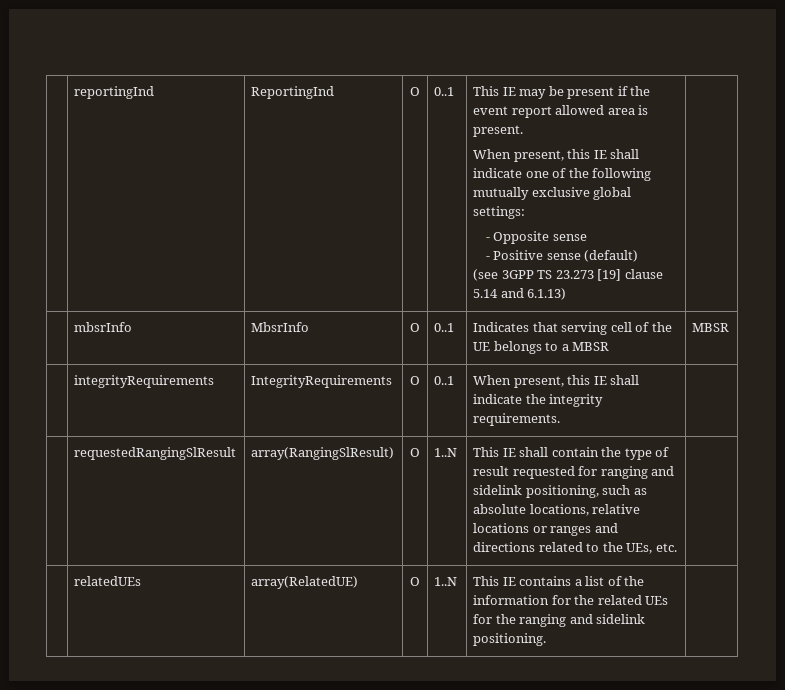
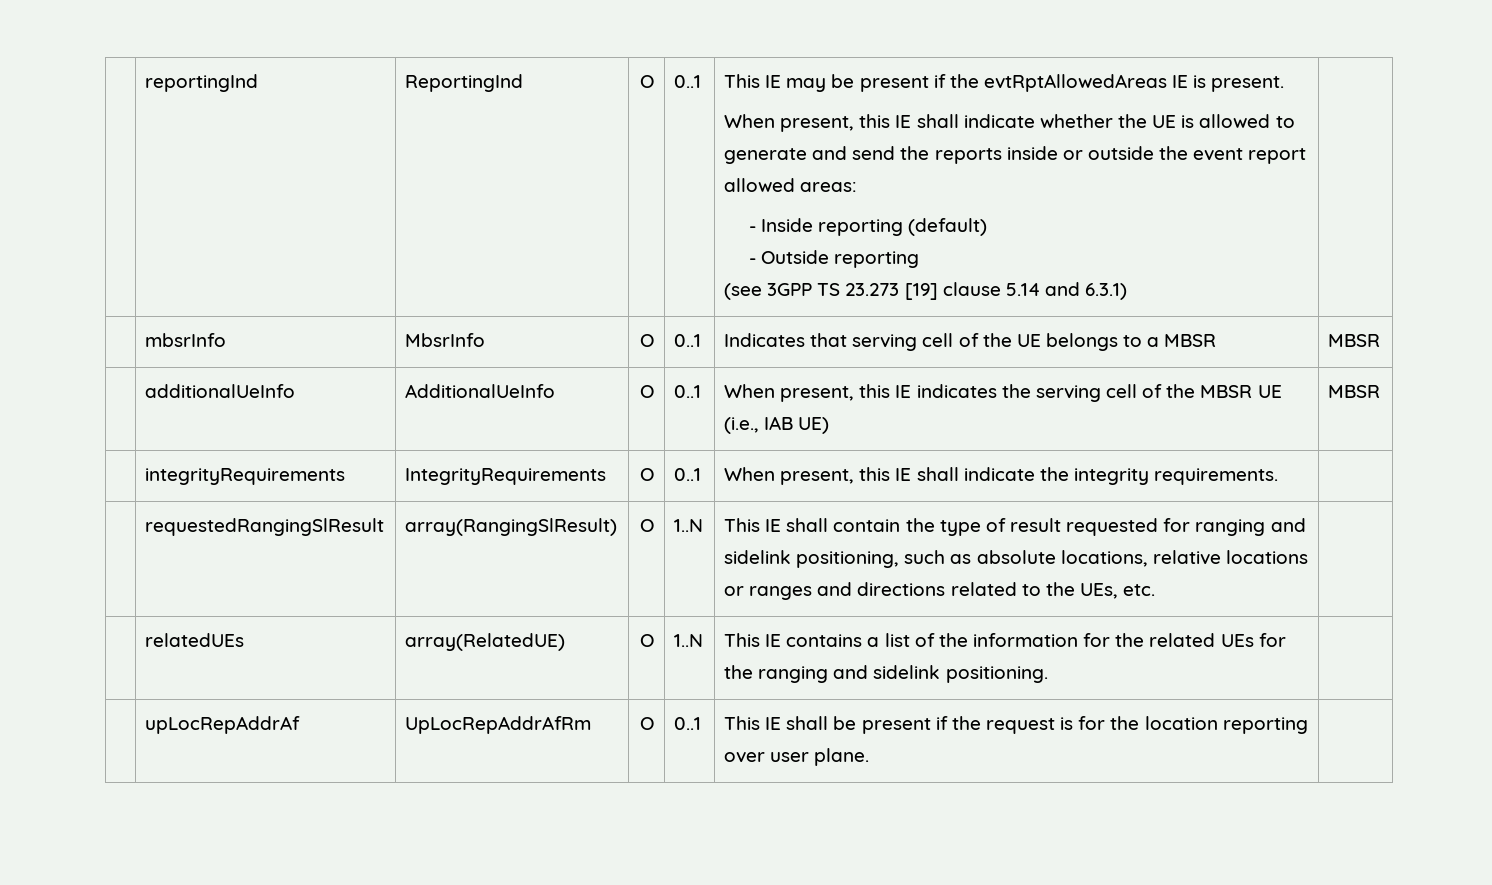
- This IE may be present if the event report allowed area is present.
+ This IE may be present if the evtRptAllowedAreas IE is present.
- When present, this IE shall indicate one of the following mutually exclusive global settings:
- - Opposite sense
- - Positive sense (default)
+ When present, this IE shall indicate whether the UE is allowed to generate and send the reports inside or outside the event report allowed areas:
+ - Inside reporting (default)
+ - Outside reporting
- (see 3GPP TS 23.273 [19] clause 5.14 and 6.1.13)
+ (see 3GPP TS 23.273 [19] clause 5.14 and 6.3.1)
+ | additionalUeInfo | AdditionalUeInfo | O | 0..1 | When present, this IE indicates the serving cell of the MBSR UE (i.e., IAB UE) | MBSR
+ | upLocRepAddrAf | UpLocRepAddrAfRm | O | 0..1 | This IE shall be present if the request is for the location reporting over user plane. |

